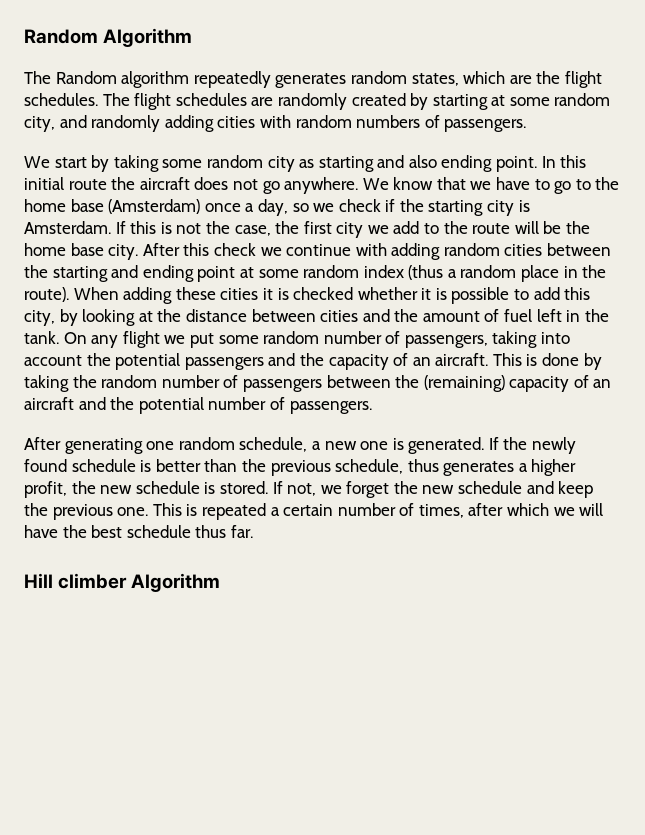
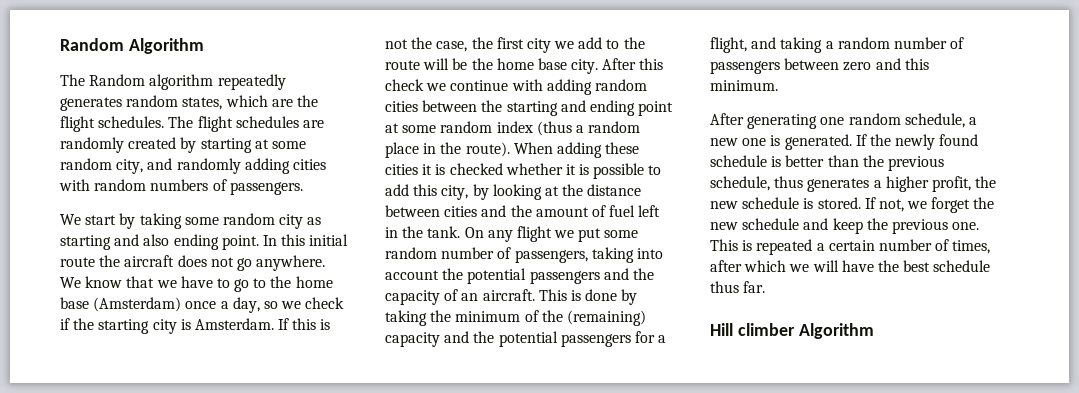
- This is done by taking the random number of passengers between the (remaining) capacity of an aircraft and the potential number of passengers.
+ This is done by taking the minimum of the (remaining) capacity and the potential passengers for a flight, and taking a random number of passengers between zero and this minimum.

